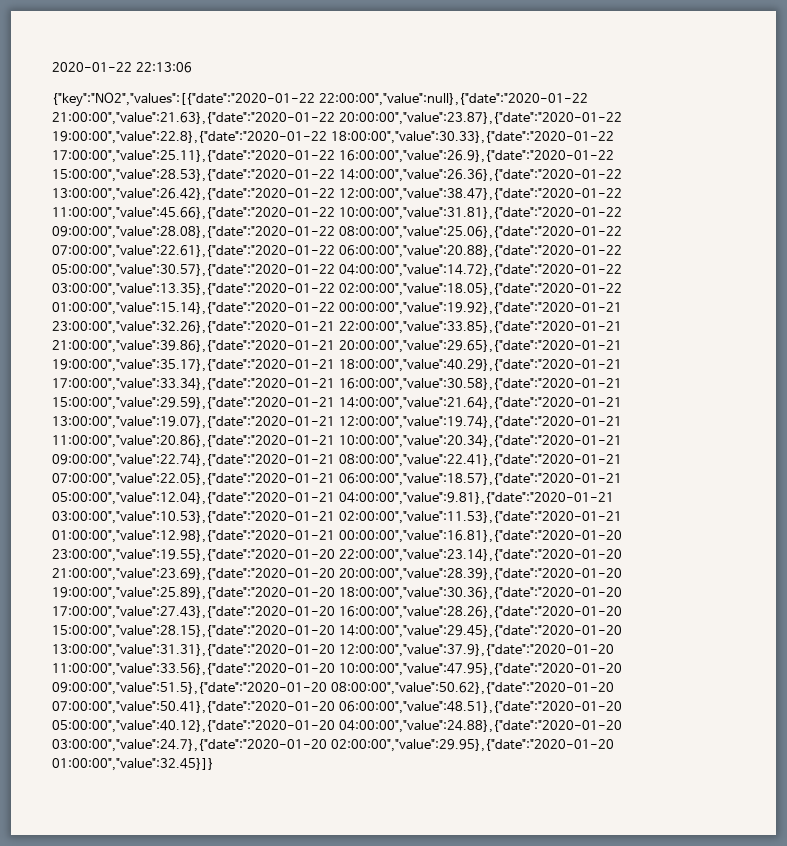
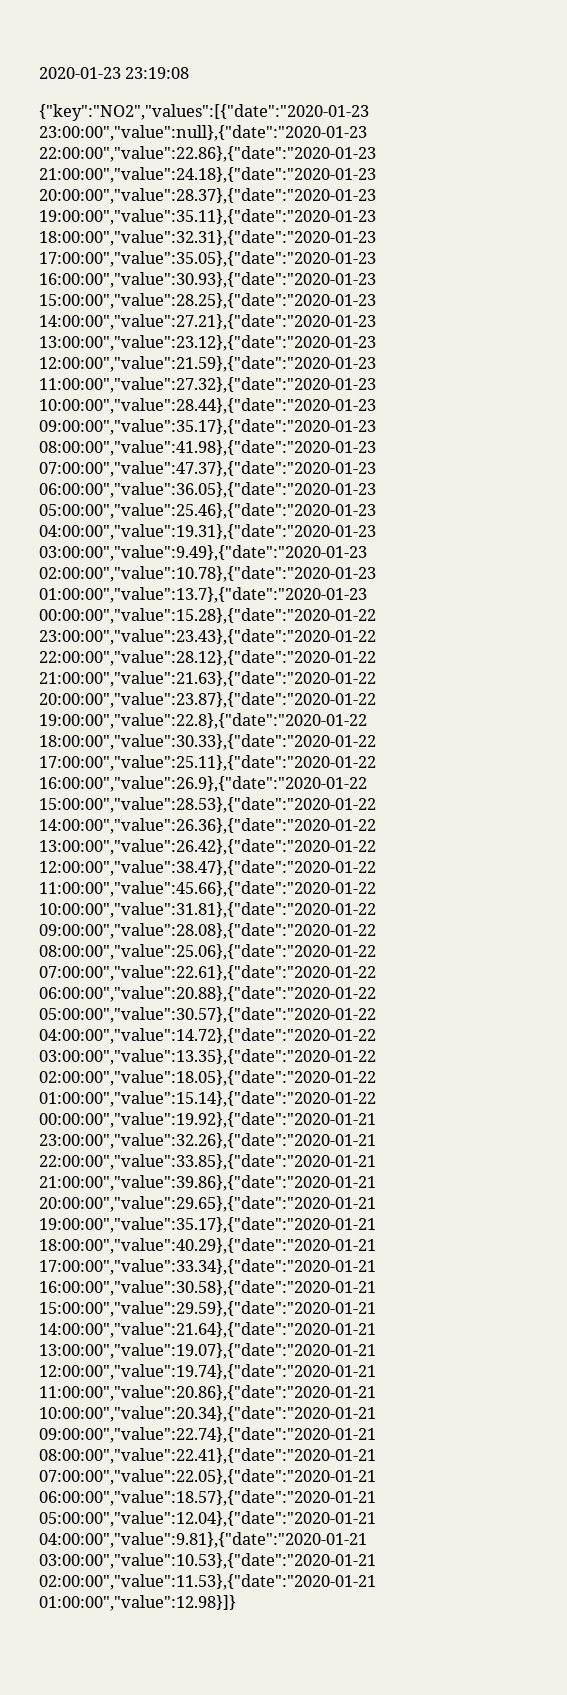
- 2020-01-22 22:13:06
- {"key":"NO2","values":[{"date":"2020-01-22 22:00:00","value":null},{"date":"2020-01-22 21:00:00","value":21.63},{"date":"2020-01-22 20:00:00","value":23.87},{"date":"2020-01-22 19:00:00","value":22.8},{"date":"2020-01-22 18:00:00","value":30.33},{"date":"2020-01-22 17:00:00","value":25.11},{"date":"2020-01-22 16:00:00","value":26.9},{"date":"2020-01-22 15:00:00","value":28.53},{"date":"2020-01-22 14:00:00","value":26.36},{"date":"2020-01-22 13:00:00","value":26.42},{"date":"2020-01-22 12:00:00","value":38.47},{"date":"2020-01-22 11:00:00","value":45.66},{"date":"2020-01-22 10:00:00","value":31.81},{"date":"2020-01-22 09:00:00","value":28.08},{"date":"2020-01-22 08:00:00","value":25.06},{"date":"2020-01-22 07:00:00","value":22.61},{"date":"2020-01-22 06:00:00","value":20.88},{"date":"2020-01-22 05:00:00","value":30.57},{"date":"2020-01-22 04:00:00","value":14.72},{"date":"2020-01-22 03:00:00","value":13.35},{"date":"2020-01-22 02:00:00","value":18.05},{"date":"2020-01-22 01:00:00","value":15.14},{"date":"2020-01-22 00:00:00","value":19.92},{"date":"2020-01-21 23:00:00","value":32.26},{"date":"2020-01-21 22:00:00","value":33.85},{"date":"2020-01-21 21:00:00","value":39.86},{"date":"2020-01-21 20:00:00","value":29.65},{"date":"2020-01-21 19:00:00","value":35.17},{"date":"2020-01-21 18:00:00","value":40.29},{"date":"2020-01-21 17:00:00","value":33.34},{"date":"2020-01-21 16:00:00","value":30.58},{"date":"2020-01-21 15:00:00","value":29.59},{"date":"2020-01-21 14:00:00","value":21.64},{"date":"2020-01-21 13:00:00","value":19.07},{"date":"2020-01-21 12:00:00","value":19.74},{"date":"2020-01-21 11:00:00","value":20.86},{"date":"2020-01-21 10:00:00","value":20.34},{"date":"2020-01-21 09:00:00","value":22.74},{"date":"2020-01-21 08:00:00","value":22.41},{"date":"2020-01-21 07:00:00","value":22.05},{"date":"2020-01-21 06:00:00","value":18.57},{"date":"2020-01-21 05:00:00","value":12.04},{"date":"2020-01-21 04:00:00","value":9.81},{"date":"2020-01-21 03:00:00","value":10.53},{"date":"2020-01-21 02:00:00","value":11.53},{"date":"2020-01-21 01:00:00","value":12.98},{"date":"2020-01-21 00:00:00","value":16.81},{"date":"2020-01-20 23:00:00","value":19.55},{"date":"2020-01-20 22:00:00","value":23.14},{"date":"2020-01-20 21:00:00","value":23.69},{"date":"2020-01-20 20:00:00","value":28.39},{"date":"2020-01-20 19:00:00","value":25.89},{"date":"2020-01-20 18:00:00","value":30.36},{"date":"2020-01-20 17:00:00","value":27.43},{"date":"2020-01-20 16:00:00","value":28.26},{"date":"2020-01-20 15:00:00","value":28.15},{"date":"2020-01-20 14:00:00","value":29.45},{"date":"2020-01-20 13:00:00","value":31.31},{"date":"2020-01-20 12:00:00","value":37.9},{"date":"2020-01-20 11:00:00","value":33.56},{"date":"2020-01-20 10:00:00","value":47.95},{"date":"2020-01-20 09:00:00","value":51.5},{"date":"2020-01-20 08:00:00","value":50.62},{"date":"2020-01-20 07:00:00","value":50.41},{"date":"2020-01-20 06:00:00","value":48.51},{"date":"2020-01-20 05:00:00","value":40.12},{"date":"2020-01-20 04:00:00","value":24.88},{"date":"2020-01-20 03:00:00","value":24.7},{"date":"2020-01-20 02:00:00","value":29.95},{"date":"2020-01-20 01:00:00","value":32.45}]}
+ 2020-01-23 23:19:08
+ {"key":"NO2","values":[{"date":"2020-01-23 23:00:00","value":null},{"date":"2020-01-23 22:00:00","value":22.86},{"date":"2020-01-23 21:00:00","value":24.18},{"date":"2020-01-23 20:00:00","value":28.37},{"date":"2020-01-23 19:00:00","value":35.11},{"date":"2020-01-23 18:00:00","value":32.31},{"date":"2020-01-23 17:00:00","value":35.05},{"date":"2020-01-23 16:00:00","value":30.93},{"date":"2020-01-23 15:00:00","value":28.25},{"date":"2020-01-23 14:00:00","value":27.21},{"date":"2020-01-23 13:00:00","value":23.12},{"date":"2020-01-23 12:00:00","value":21.59},{"date":"2020-01-23 11:00:00","value":27.32},{"date":"2020-01-23 10:00:00","value":28.44},{"date":"2020-01-23 09:00:00","value":35.17},{"date":"2020-01-23 08:00:00","value":41.98},{"date":"2020-01-23 07:00:00","value":47.37},{"date":"2020-01-23 06:00:00","value":36.05},{"date":"2020-01-23 05:00:00","value":25.46},{"date":"2020-01-23 04:00:00","value":19.31},{"date":"2020-01-23 03:00:00","value":9.49},{"date":"2020-01-23 02:00:00","value":10.78},{"date":"2020-01-23 01:00:00","value":13.7},{"date":"2020-01-23 00:00:00","value":15.28},{"date":"2020-01-22 23:00:00","value":23.43},{"date":"2020-01-22 22:00:00","value":28.12},{"date":"2020-01-22 21:00:00","value":21.63},{"date":"2020-01-22 20:00:00","value":23.87},{"date":"2020-01-22 19:00:00","value":22.8},{"date":"2020-01-22 18:00:00","value":30.33},{"date":"2020-01-22 17:00:00","value":25.11},{"date":"2020-01-22 16:00:00","value":26.9},{"date":"2020-01-22 15:00:00","value":28.53},{"date":"2020-01-22 14:00:00","value":26.36},{"date":"2020-01-22 13:00:00","value":26.42},{"date":"2020-01-22 12:00:00","value":38.47},{"date":"2020-01-22 11:00:00","value":45.66},{"date":"2020-01-22 10:00:00","value":31.81},{"date":"2020-01-22 09:00:00","value":28.08},{"date":"2020-01-22 08:00:00","value":25.06},{"date":"2020-01-22 07:00:00","value":22.61},{"date":"2020-01-22 06:00:00","value":20.88},{"date":"2020-01-22 05:00:00","value":30.57},{"date":"2020-01-22 04:00:00","value":14.72},{"date":"2020-01-22 03:00:00","value":13.35},{"date":"2020-01-22 02:00:00","value":18.05},{"date":"2020-01-22 01:00:00","value":15.14},{"date":"2020-01-22 00:00:00","value":19.92},{"date":"2020-01-21 23:00:00","value":32.26},{"date":"2020-01-21 22:00:00","value":33.85},{"date":"2020-01-21 21:00:00","value":39.86},{"date":"2020-01-21 20:00:00","value":29.65},{"date":"2020-01-21 19:00:00","value":35.17},{"date":"2020-01-21 18:00:00","value":40.29},{"date":"2020-01-21 17:00:00","value":33.34},{"date":"2020-01-21 16:00:00","value":30.58},{"date":"2020-01-21 15:00:00","value":29.59},{"date":"2020-01-21 14:00:00","value":21.64},{"date":"2020-01-21 13:00:00","value":19.07},{"date":"2020-01-21 12:00:00","value":19.74},{"date":"2020-01-21 11:00:00","value":20.86},{"date":"2020-01-21 10:00:00","value":20.34},{"date":"2020-01-21 09:00:00","value":22.74},{"date":"2020-01-21 08:00:00","value":22.41},{"date":"2020-01-21 07:00:00","value":22.05},{"date":"2020-01-21 06:00:00","value":18.57},{"date":"2020-01-21 05:00:00","value":12.04},{"date":"2020-01-21 04:00:00","value":9.81},{"date":"2020-01-21 03:00:00","value":10.53},{"date":"2020-01-21 02:00:00","value":11.53},{"date":"2020-01-21 01:00:00","value":12.98}]}

